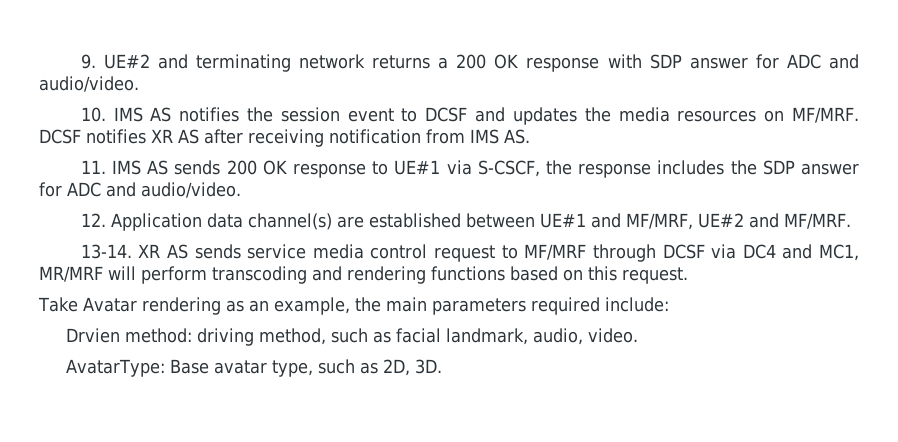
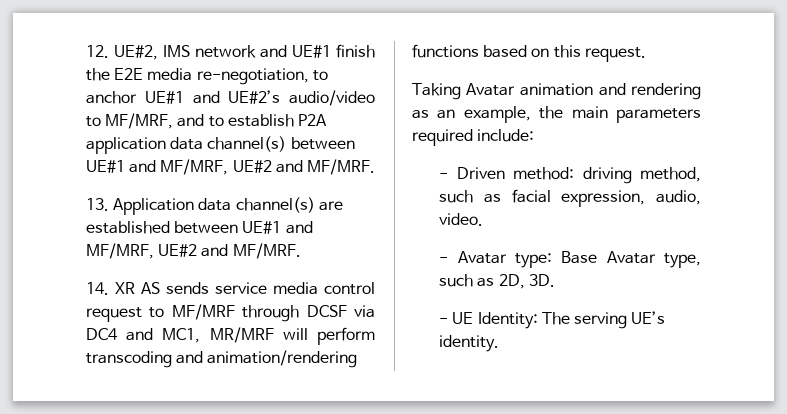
- 9. UE#2 and terminating network returns a 200 OK response with SDP answer for ADC and audio/video.
- 10. IMS AS notifies the session event to DCSF and updates the media resources on MF/MRF. DCSF notifies XR AS after receiving notification from IMS AS.
- 11. IMS AS sends 200 OK response to UE#1 via S-CSCF, the response includes the SDP answer for ADC and audio/video.
- 12. Application data channel(s) are established between UE#1 and MF/MRF, UE#2 and MF/MRF.
+ 12. UE#2, IMS network and UE#1 finish the E2E media re-negotiation, to anchor UE#1 and UE#2’s audio/video to MF/MRF, and to establish P2A application data channel(s) between UE#1 and MF/MRF, UE#2 and MF/MRF.
+ 13. Application data channel(s) are established between UE#1 and MF/MRF, UE#2 and MF/MRF.
- 13-14. XR AS sends service media control request to MF/MRF through DCSF via DC4 and MC1, MR/MRF will perform transcoding and rendering functions based on this request.
+ 14. XR AS sends service media control request to MF/MRF through DCSF via DC4 and MC1, MR/MRF will perform transcoding and animation/rendering functions based on this request.
- Take Avatar rendering as an example, the main parameters required include:
+ Taking Avatar animation and rendering as an example, the main parameters required include:
- Drvien method: driving method, such as facial landmark, audio, video.
+ - Driven method: driving method, such as facial expression, audio, video.
- AvatarType: Base avatar type, such as 2D, 3D.
+ - Avatar type: Base Avatar type, such as 2D, 3D.
+ - UE Identity: The serving UE’s identity.

